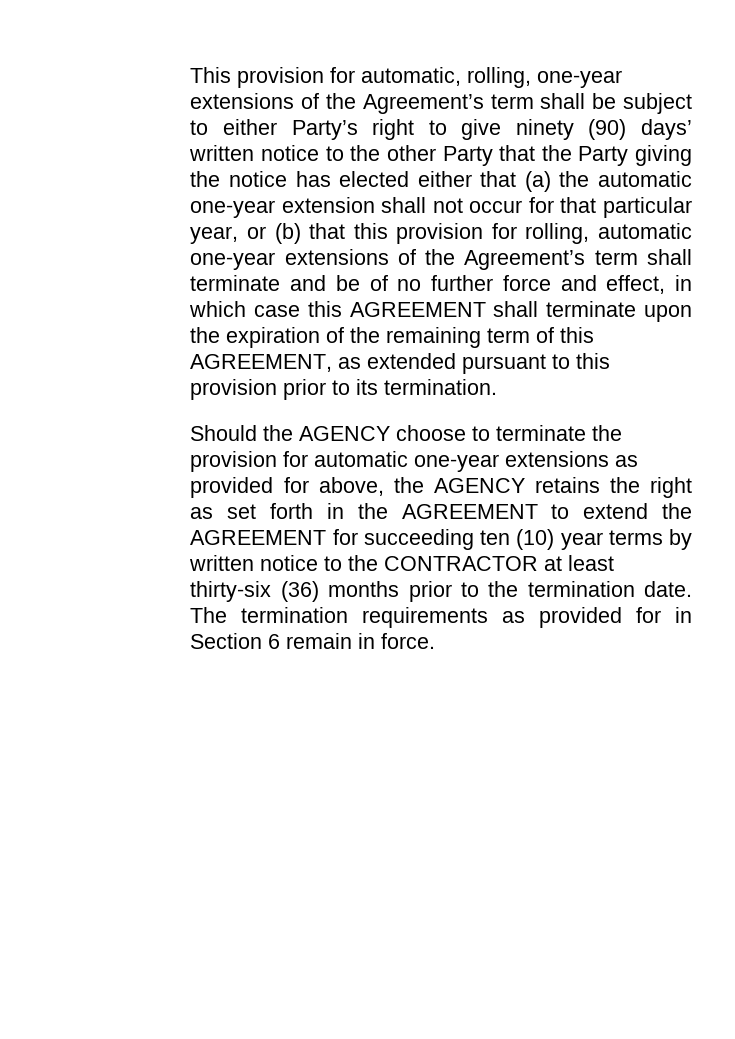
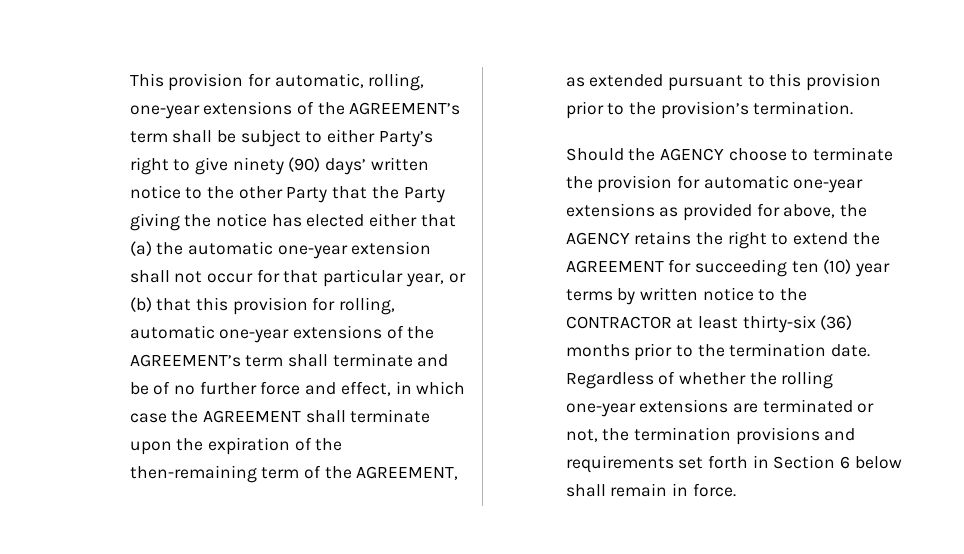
- This provision for automatic, rolling, one-year extensions of the Agreement’s term shall be subject to either Party’s right to give ninety (90) days’ written notice to the other Party that the Party giving the notice has elected either that (a) the automatic one-year extension shall not occur for that particular year, or (b) that this provision for rolling, automatic one-year extensions of the Agreement’s term shall terminate and be of no further force and effect, in which case this AGREEMENT shall terminate upon the expiration of the remaining term of this AGREEMENT, as extended pursuant to this provision prior to its termination.
+ This provision for automatic, rolling, one-year extensions of the AGREEMENT’s term shall be subject to either Party’s right to give ninety (90) days’ written notice to the other Party that the Party giving the notice has elected either that (a) the automatic one-year extension shall not occur for that particular year, or (b) that this provision for rolling, automatic one-year extensions of the AGREEMENT’s term shall terminate and be of no further force and effect, in which case the AGREEMENT shall terminate upon the expiration of the then-remaining term of the AGREEMENT, as extended pursuant to this provision prior to the provision’s termination.
- Should the AGENCY choose to terminate the provision for automatic one-year extensions as provided for above, the AGENCY retains the right as set forth in the AGREEMENT to extend the AGREEMENT for succeeding ten (10) year terms by written notice to the CONTRACTOR at least thirty-six (36) months prior to the termination date.
+ Should the AGENCY choose to terminate the provision for automatic one-year extensions as provided for above, the AGENCY retains the right to extend the AGREEMENT for succeeding ten (10) year terms by written notice to the CONTRACTOR at least thirty-six (36) months prior to the termination date.
- The termination requirements as provided for in Section 6 remain in force.
+ Regardless of whether the rolling one-year extensions are terminated or not, the termination provisions and requirements set forth in Section 6 below shall remain in force.

